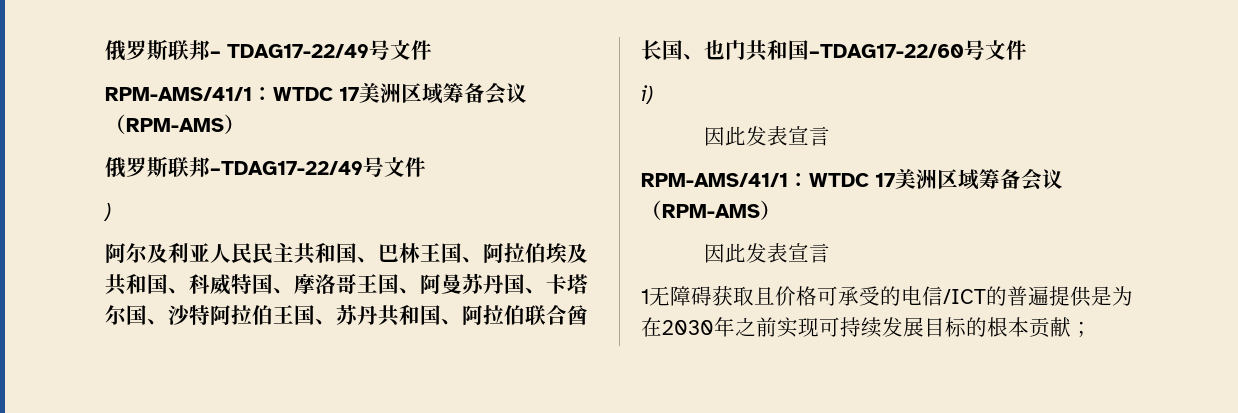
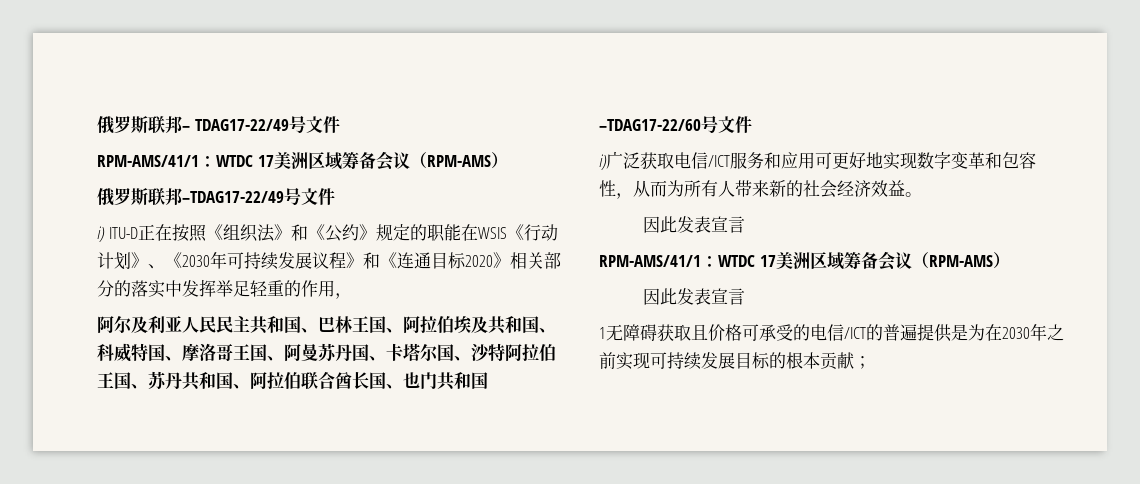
  俄罗斯联邦–TDAG17-22/49号文件
- )
+ i) ITU-D正在按照《组织法》和《公约》规定的职能在WSIS《行动计划》、《2030年可持续发展议程》和《连通目标2020》相关部分的落实中发挥举足轻重的作用，
- i)
+ i)广泛获取电信/ICT服务和应用可更好地实现数字变革和包容性，从而为所有人带来新的社会经济效益。

